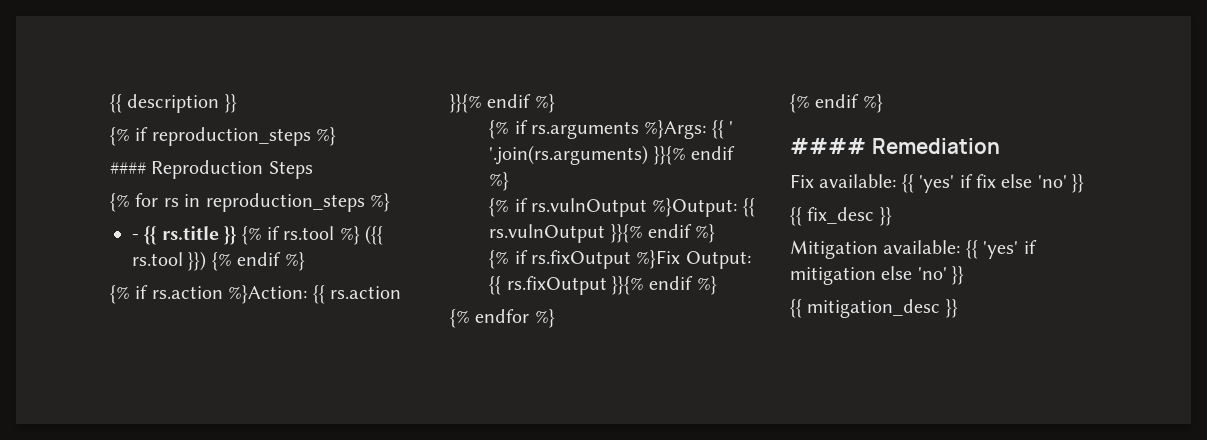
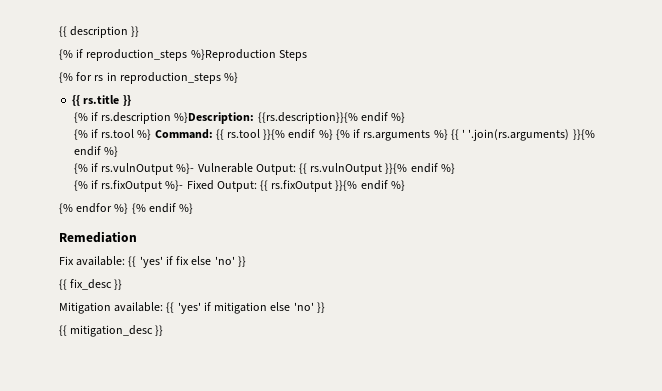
- {% if reproduction_steps %}
- #### Reproduction Steps
+ {% if reproduction_steps %}Reproduction Steps
- - {{ rs.title }} {% if rs.tool %} ({{ rs.tool }}) {% endif %}
- {% if rs.action %}Action: {{ rs.action }}{% endif %}
- {% if rs.arguments %}Args: {{ ' '.join(rs.arguments) }}{% endif %}
+ {{ rs.title }}
+ {% if rs.description %}Description: {{rs.description}}{% endif %}
+ {% if rs.tool %} Command: {{ rs.tool }}{% endif %} {% if rs.arguments %} {{ ' '.join(rs.arguments) }}{% endif %}
- {% if rs.vulnOutput %}Output: {{ rs.vulnOutput }}{% endif %}
+ {% if rs.vulnOutput %}- Vulnerable Output: {{ rs.vulnOutput }}{% endif %}
- {% if rs.fixOutput %}Fix Output: {{ rs.fixOutput }}{% endif %}
+ {% if rs.fixOutput %}- Fixed Output: {{ rs.fixOutput }}{% endif %}
- {% endfor %}
- {% endif %}
- #### Remediation
+ {% endfor %} {% endif %}
+ Remediation

